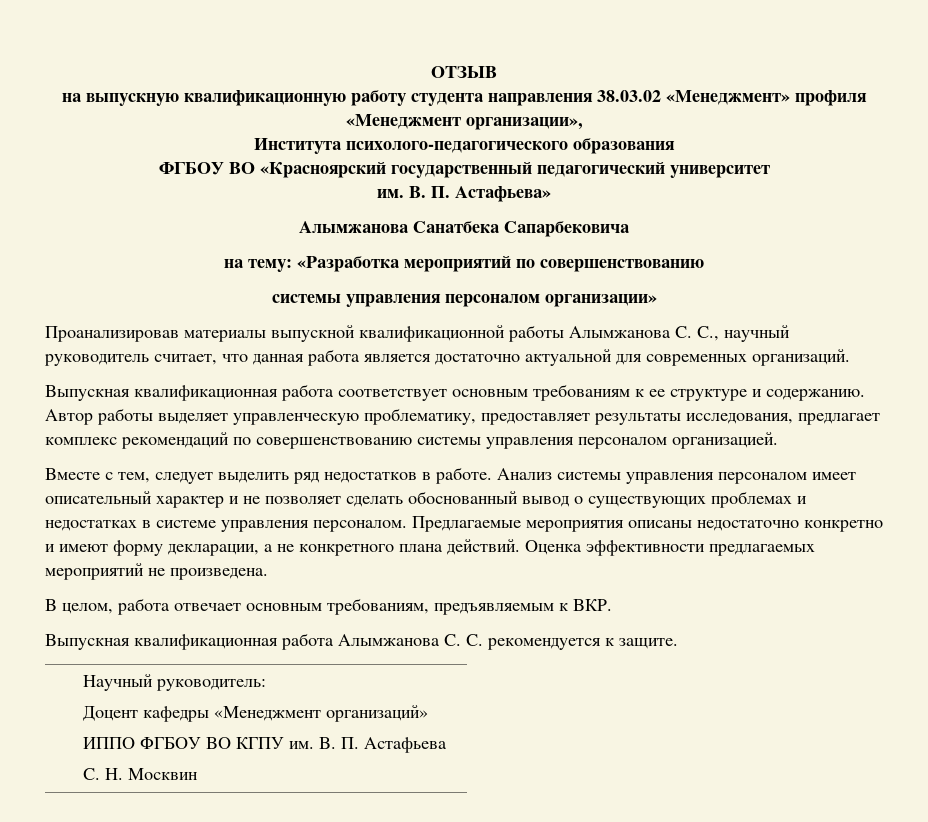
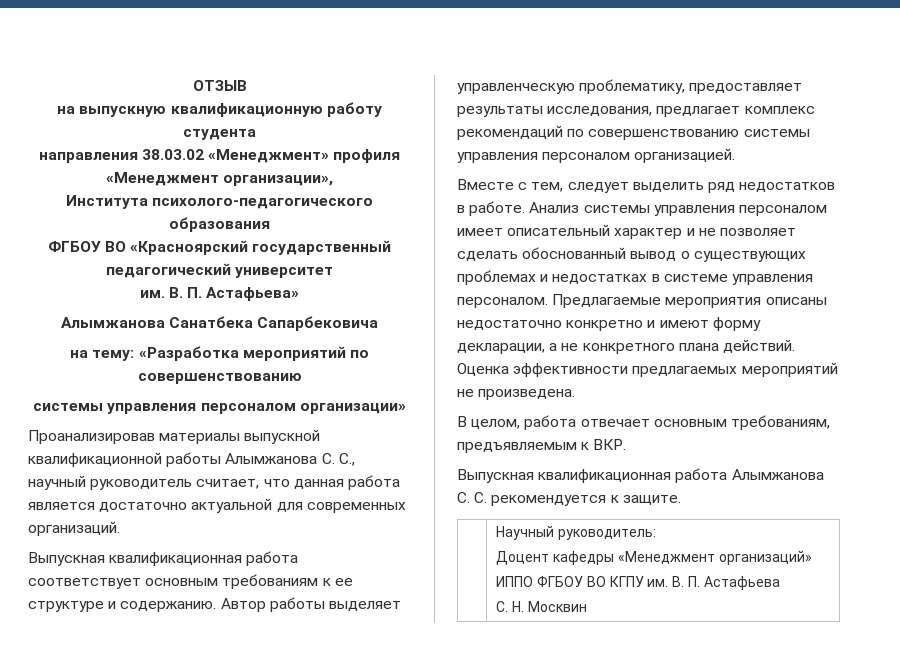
- на выпускную квалификационную работу студента направления 38.03.02 «Менеджмент» профиля «Менеджмент организации»,
+ на выпускную квалификационную работу студента
+ направления 38.03.02 «Менеджмент» профиля «Менеджмент организации»,

